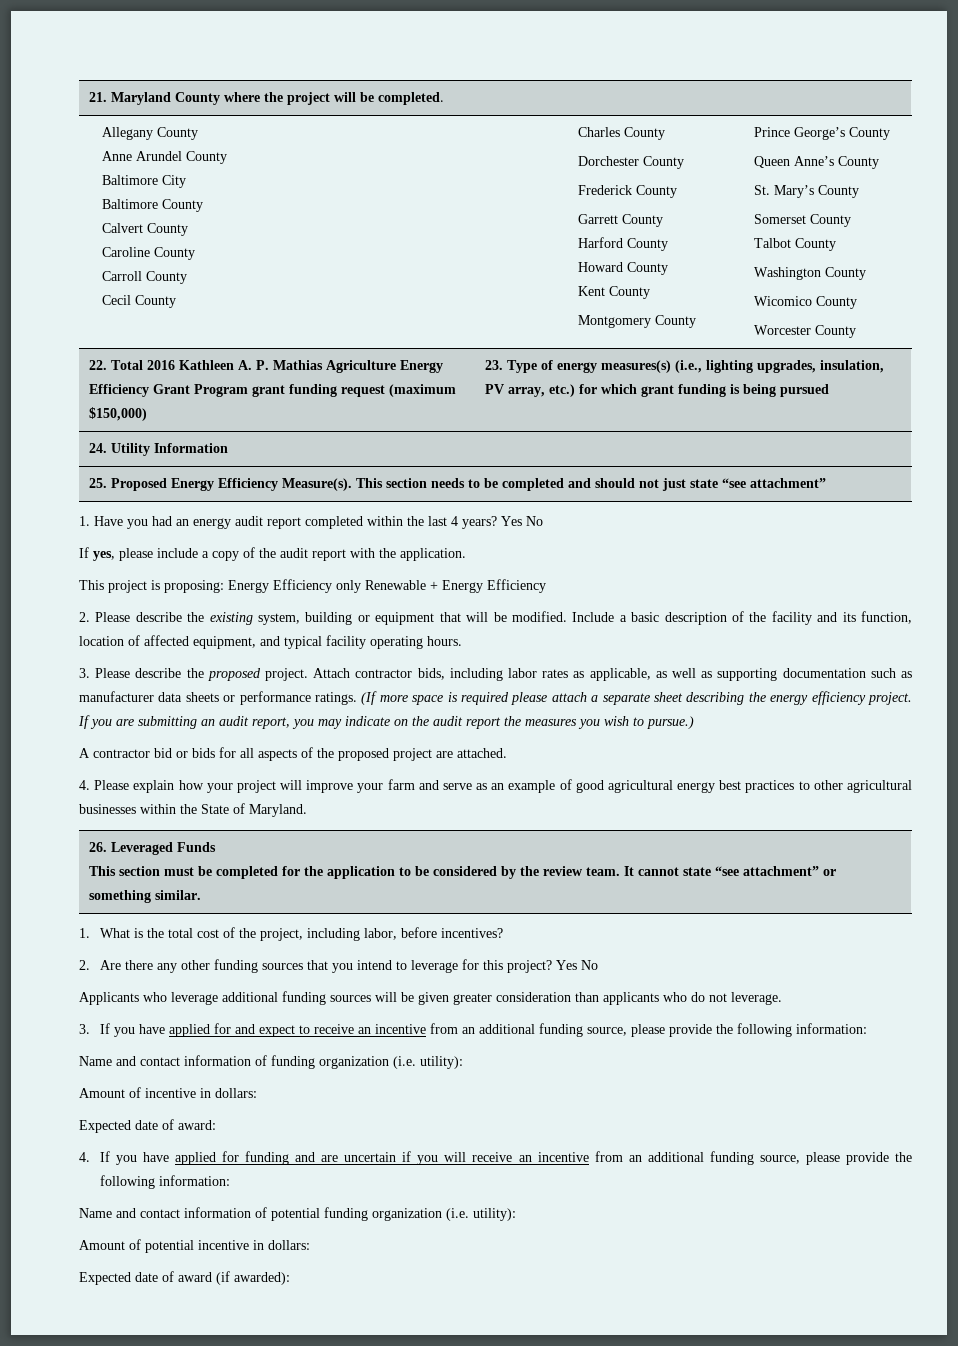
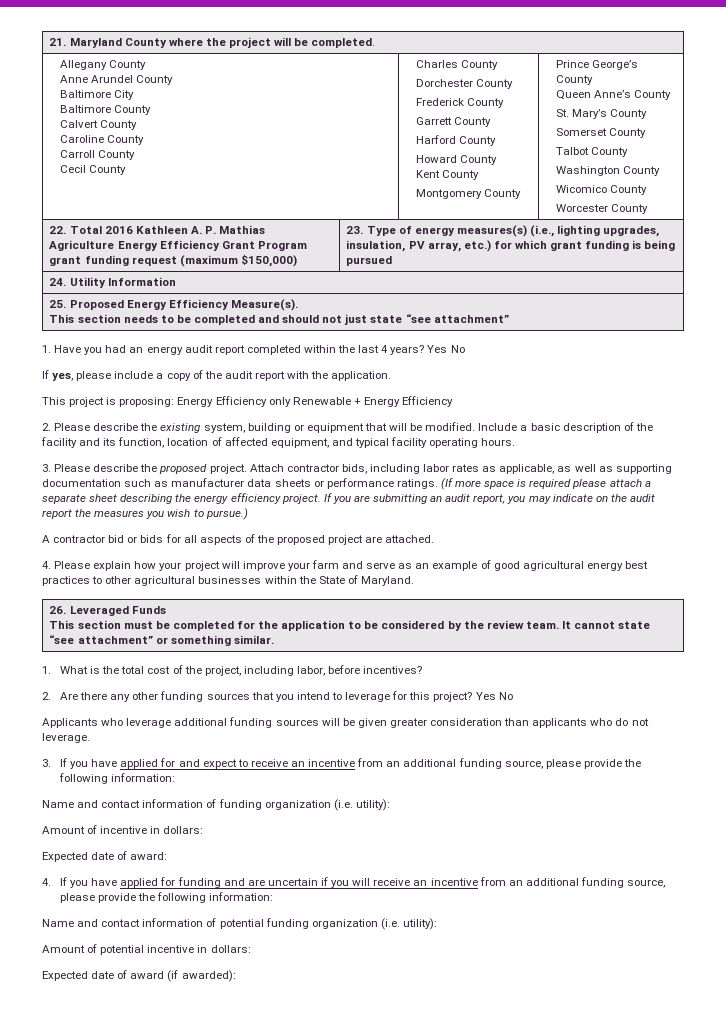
- 25. Proposed Energy Efficiency Measure(s). This section needs to be completed and should not just state “see attachment”
+ 25. Proposed Energy Efficiency Measure(s).
+ This section needs to be completed and should not just state “see attachment”

